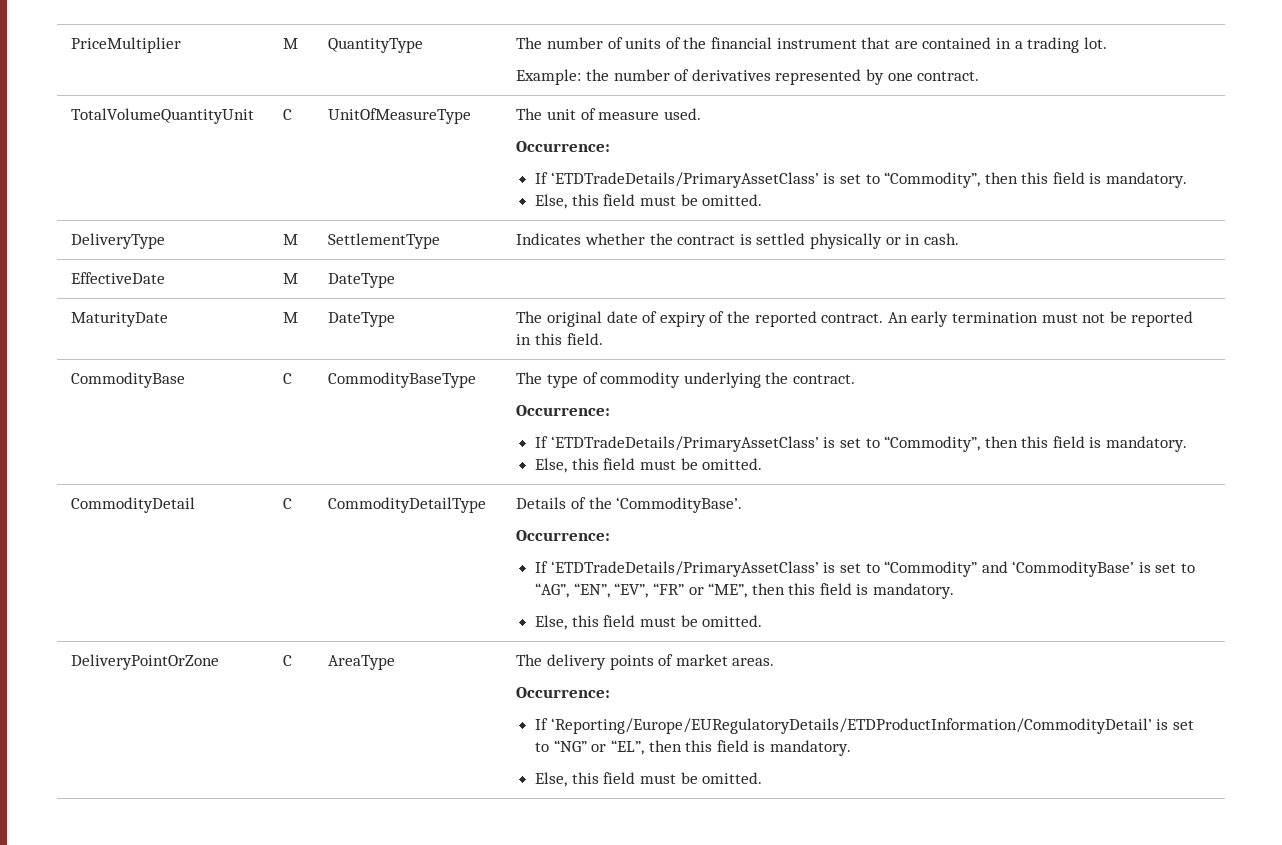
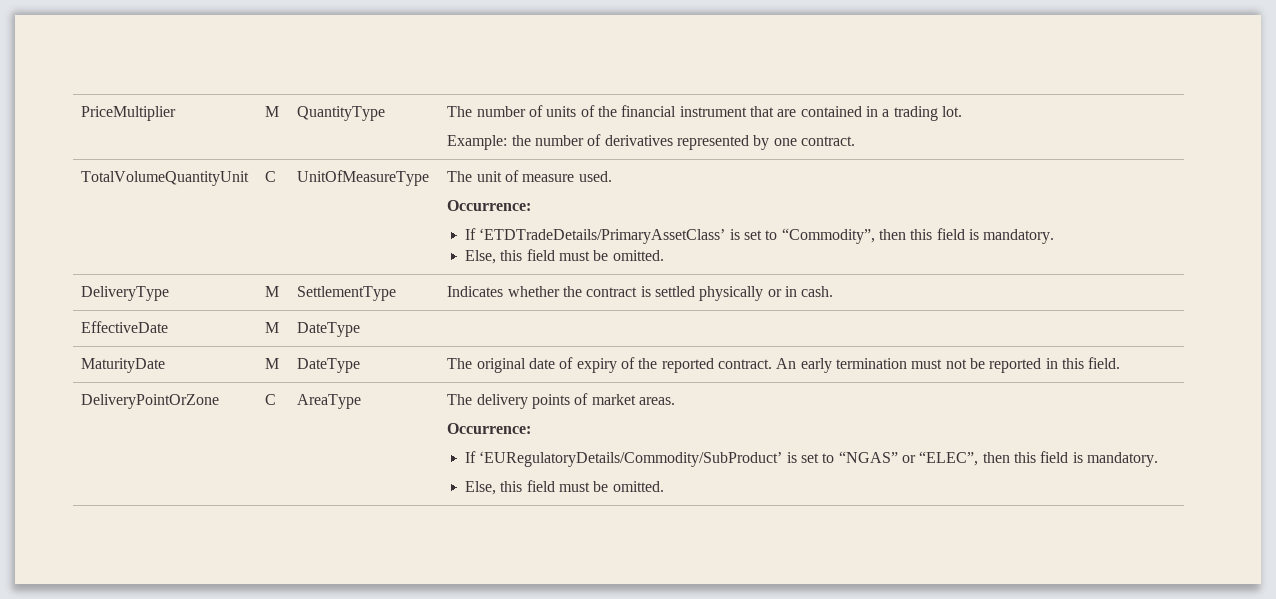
- CommodityBase | C | CommodityBaseType | The type of commodity underlying the contract.
- Occurrence:
- If ‘ETDTradeDetails/PrimaryAssetClass’ is set to “Commodity”, then this field is mandatory.
- Else, this field must be omitted.
- CommodityDetail | C | CommodityDetailType | Details of the ‘CommodityBase’.
- Occurrence:
- If ‘ETDTradeDetails/PrimaryAssetClass’ is set to “Commodity” and ‘CommodityBase’ is set to “AG”, “EN”, “EV”, “FR” or “ME”, then this field is mandatory.
- Else, this field must be omitted.
  DeliveryPointOrZone | C | AreaType | The delivery points of market areas.
  Occurrence:
- If ‘Reporting/Europe/EURegulatoryDetails/ETDProductInformation/CommodityDetail’ is set to “NG” or “EL”, then this field is mandatory.
+ If ‘EURegulatoryDetails/Commodity/SubProduct’ is set to “NGAS” or “ELEC”, then this field is mandatory.

